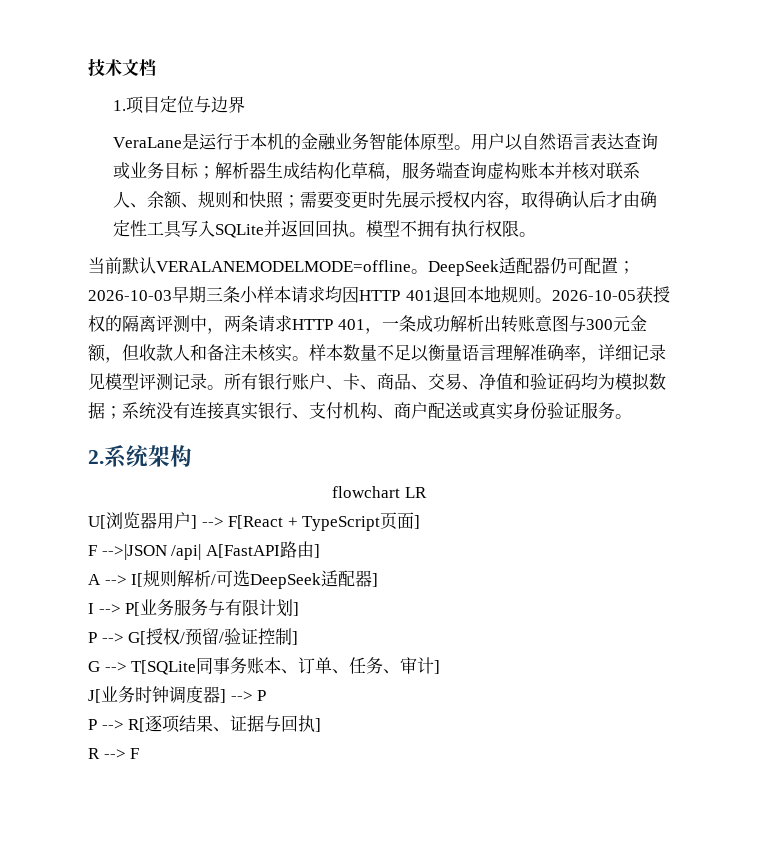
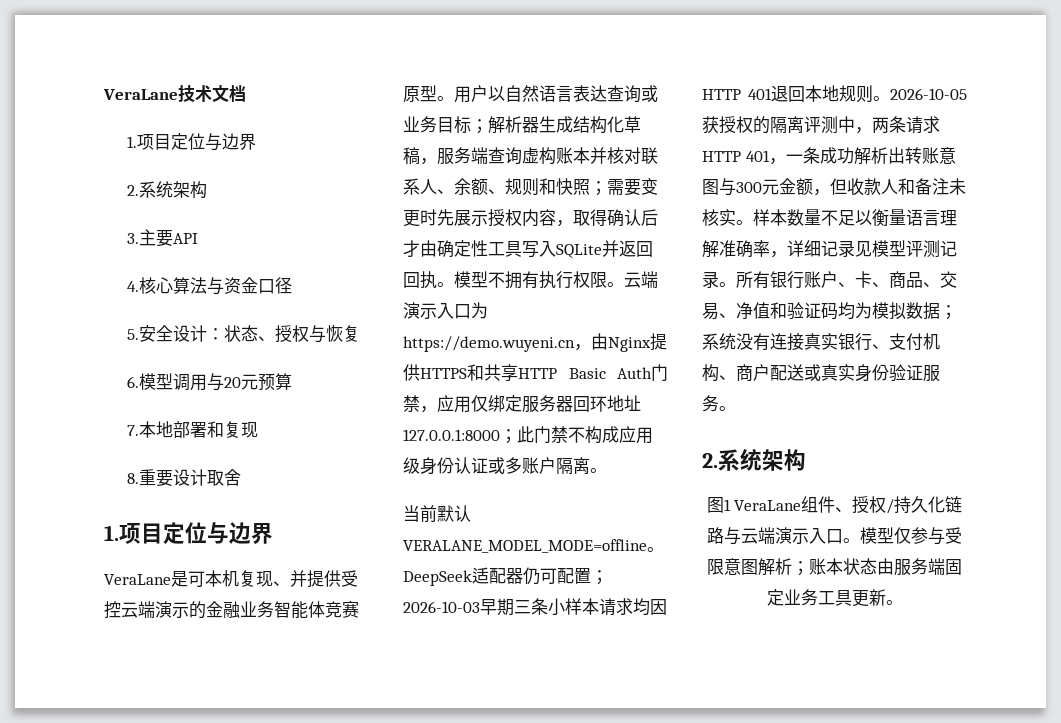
- 技术文档
+ VeraLane技术文档
  1.项目定位与边界
- VeraLane是运行于本机的金融业务智能体原型。
+ 2.系统架构
+ 3.主要API
+ 4.核心算法与资金口径
+ 5.安全设计：状态、授权与恢复
+ 6.模型调用与20元预算
+ 7.本地部署和复现
+ 8.重要设计取舍
+ 1.项目定位与边界
+ VeraLane是可本机复现、并提供受控云端演示的金融业务智能体竞赛原型。
+ 云端演示入口为https://demo.wuyeni.cn，由Nginx提供HTTPS和共享HTTP Basic Auth门禁，应用仅绑定服务器回环地址127.0.0.1:8000；此门禁不构成应用级身份认证或多账户隔离。
- 当前默认VERALANEMODELMODE=offline。
+ 当前默认VERALANE_MODEL_MODE=offline。
- flowchart LR
- U[浏览器用户] --> F[React + TypeScript页面]
- F -->|JSON /api| A[FastAPI路由]
- A --> I[规则解析/可选DeepSeek适配器]
- I --> P[业务服务与有限计划]
- P --> G[授权/预留/验证控制]
- G --> T[SQLite同事务账本、订单、任务、审计]
- J[业务时钟调度器] --> P
- P --> R[逐项结果、证据与回执]
- R --> F
+ 图1 VeraLane组件、授权/持久化链路与云端演示入口。模型仅参与受限意图解析；账本状态由服务端固定业务工具更新。

